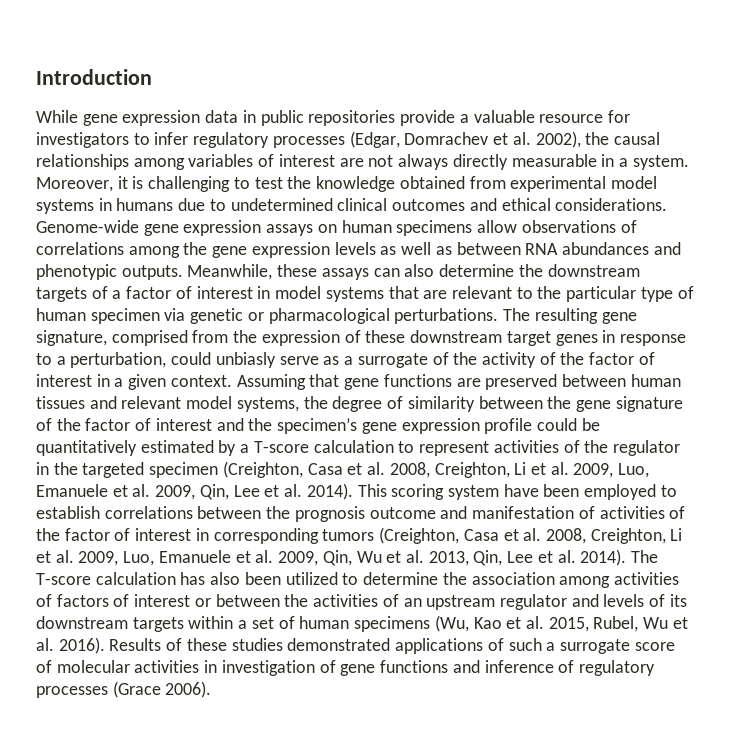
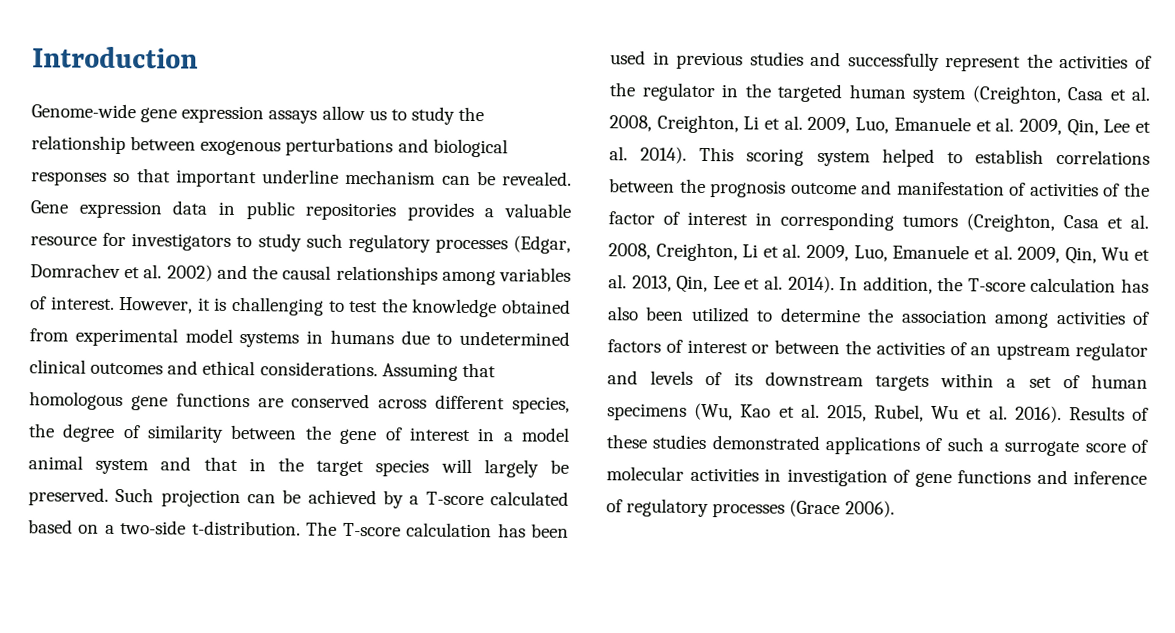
- While gene expression data in public repositories provide a valuable resource for investigators to infer regulatory processes (Edgar, Domrachev et al. 2002), the causal relationships among variables of interest are not always directly measurable in a system. Moreover, it is challenging to test the knowledge obtained from experimental model systems in humans due to undetermined clinical outcomes and ethical considerations.
+ Genome-wide gene expression assays allow us to study the relationship between exogenous perturbations and biological responses so that important underline mechanism can be revealed. Gene expression data in public repositories provides a valuable resource for investigators to study such regulatory processes (Edgar, Domrachev et al. 2002) and the causal relationships among variables of interest. However, it is challenging to test the knowledge obtained from experimental model systems in humans due to undetermined clinical outcomes and ethical considerations.
- Genome-wide gene expression assays on human specimens allow observations of correlations among the gene expression levels as well as between RNA abundances and phenotypic outputs. Meanwhile, these assays can also determine the downstream targets of a factor of interest in model systems that are relevant to the particular type of human specimen via genetic or pharmacological perturbations. The resulting gene signature, comprised from the expression of these downstream target genes in response to a perturbation, could unbiasly serve as a surrogate of the activity of the factor of interest in a given context.
- Assuming that gene functions are preserved between human tissues and relevant model systems, the degree of similarity between the gene signature of the factor of interest and the specimen’s gene expression profile could be quantitatively estimated by a T-score calculation to represent activities of the regulator in the targeted specimen (Creighton, Casa et al. 2008, Creighton, Li et al. 2009, Luo, Emanuele et al. 2009, Qin, Lee et al. 2014).
+ Assuming that homologous gene functions are conserved across different species, the degree of similarity between the gene of interest in a model animal system and that in the target species will largely be preserved. Such projection can be achieved by a T-score calculated based on a two-side t-distribution. The T-score calculation has been used in previous studies and successfully represent the activities of the regulator in the targeted human system (Creighton, Casa et al. 2008, Creighton, Li et al. 2009, Luo, Emanuele et al. 2009, Qin, Lee et al. 2014).
- This scoring system have been employed to establish correlations between the prognosis outcome and manifestation of activities of the factor of interest in corresponding tumors (Creighton, Casa et al. 2008, Creighton, Li et al. 2009, Luo, Emanuele et al. 2009, Qin, Wu et al. 2013, Qin, Lee et al. 2014).
+ This scoring system helped to establish correlations between the prognosis outcome and manifestation of activities of the factor of interest in corresponding tumors (Creighton, Casa et al. 2008, Creighton, Li et al. 2009, Luo, Emanuele et al. 2009, Qin, Wu et al. 2013, Qin, Lee et al. 2014).
- The T-score calculation has also been utilized to determine the association among activities of factors of interest or between the activities of an upstream regulator and levels of its downstream targets within a set of human specimens (Wu, Kao et al. 2015, Rubel, Wu et al. 2016).
+ In addition, the T-score calculation has also been utilized to determine the association among activities of factors of interest or between the activities of an upstream regulator and levels of its downstream targets within a set of human specimens (Wu, Kao et al. 2015, Rubel, Wu et al. 2016).

